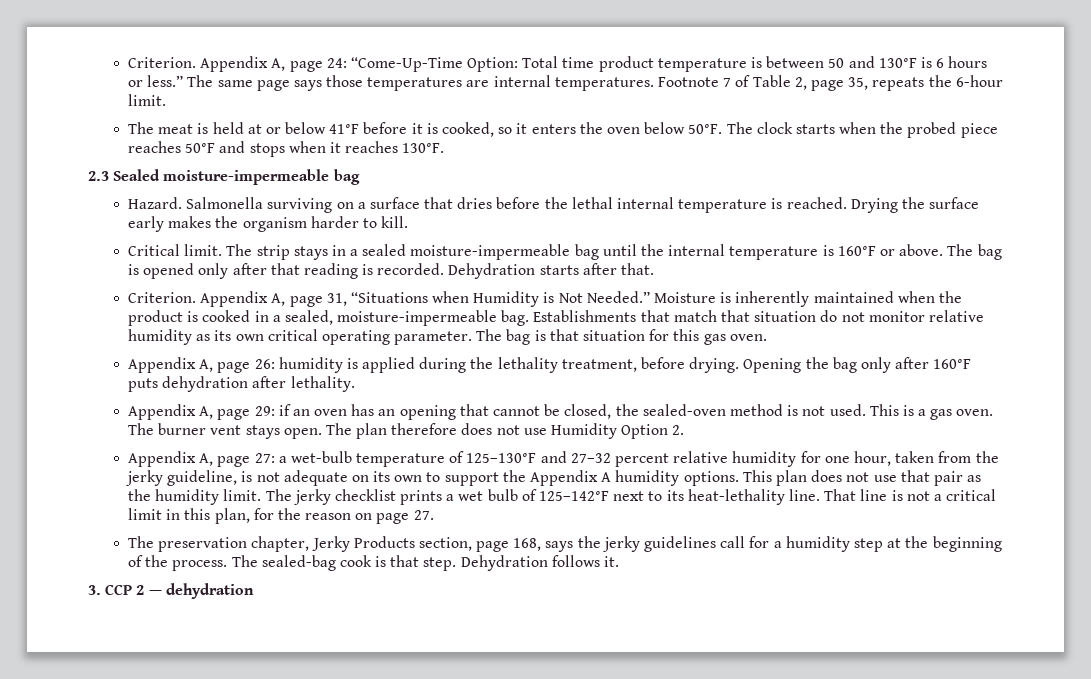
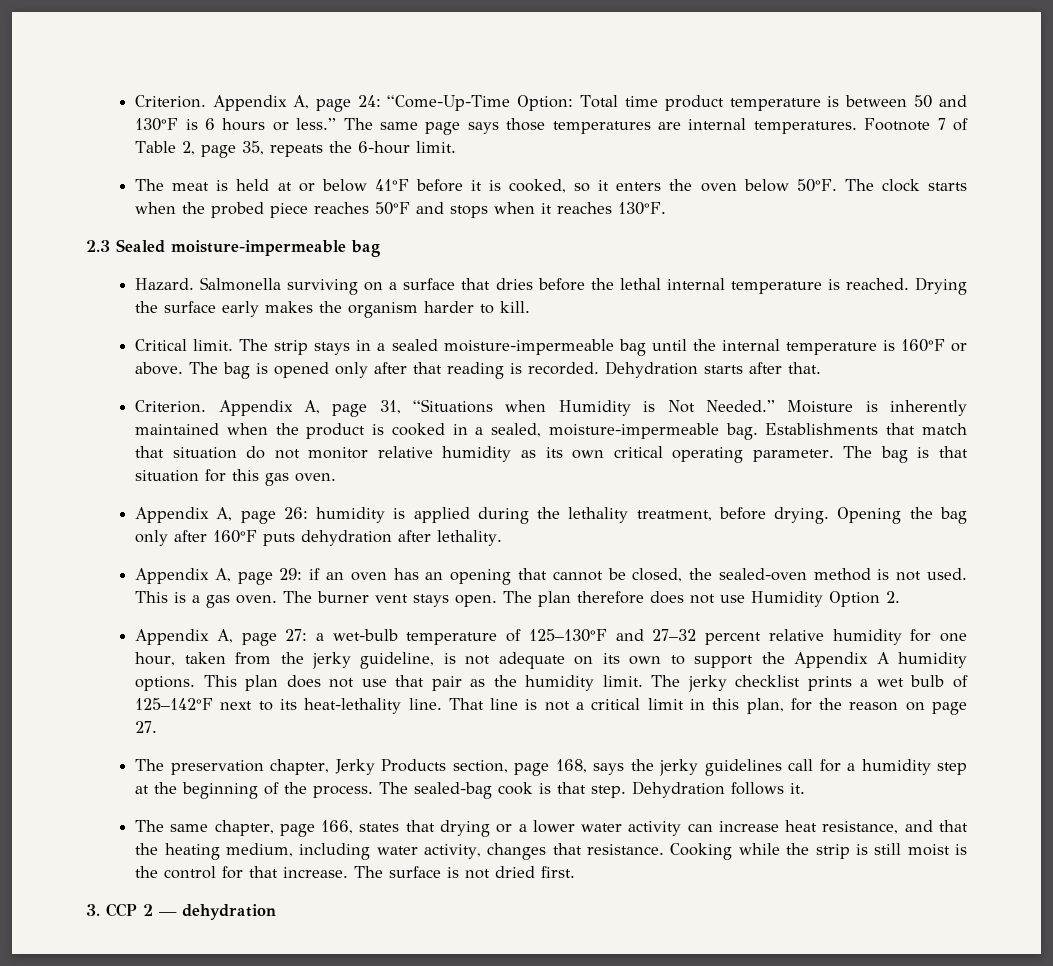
+ The same chapter, page 166, states that drying or a lower water activity can increase heat resistance, and that the heating medium, including water activity, changes that resistance. Cooking while the strip is still moist is the control for that increase. The surface is not dried first.

